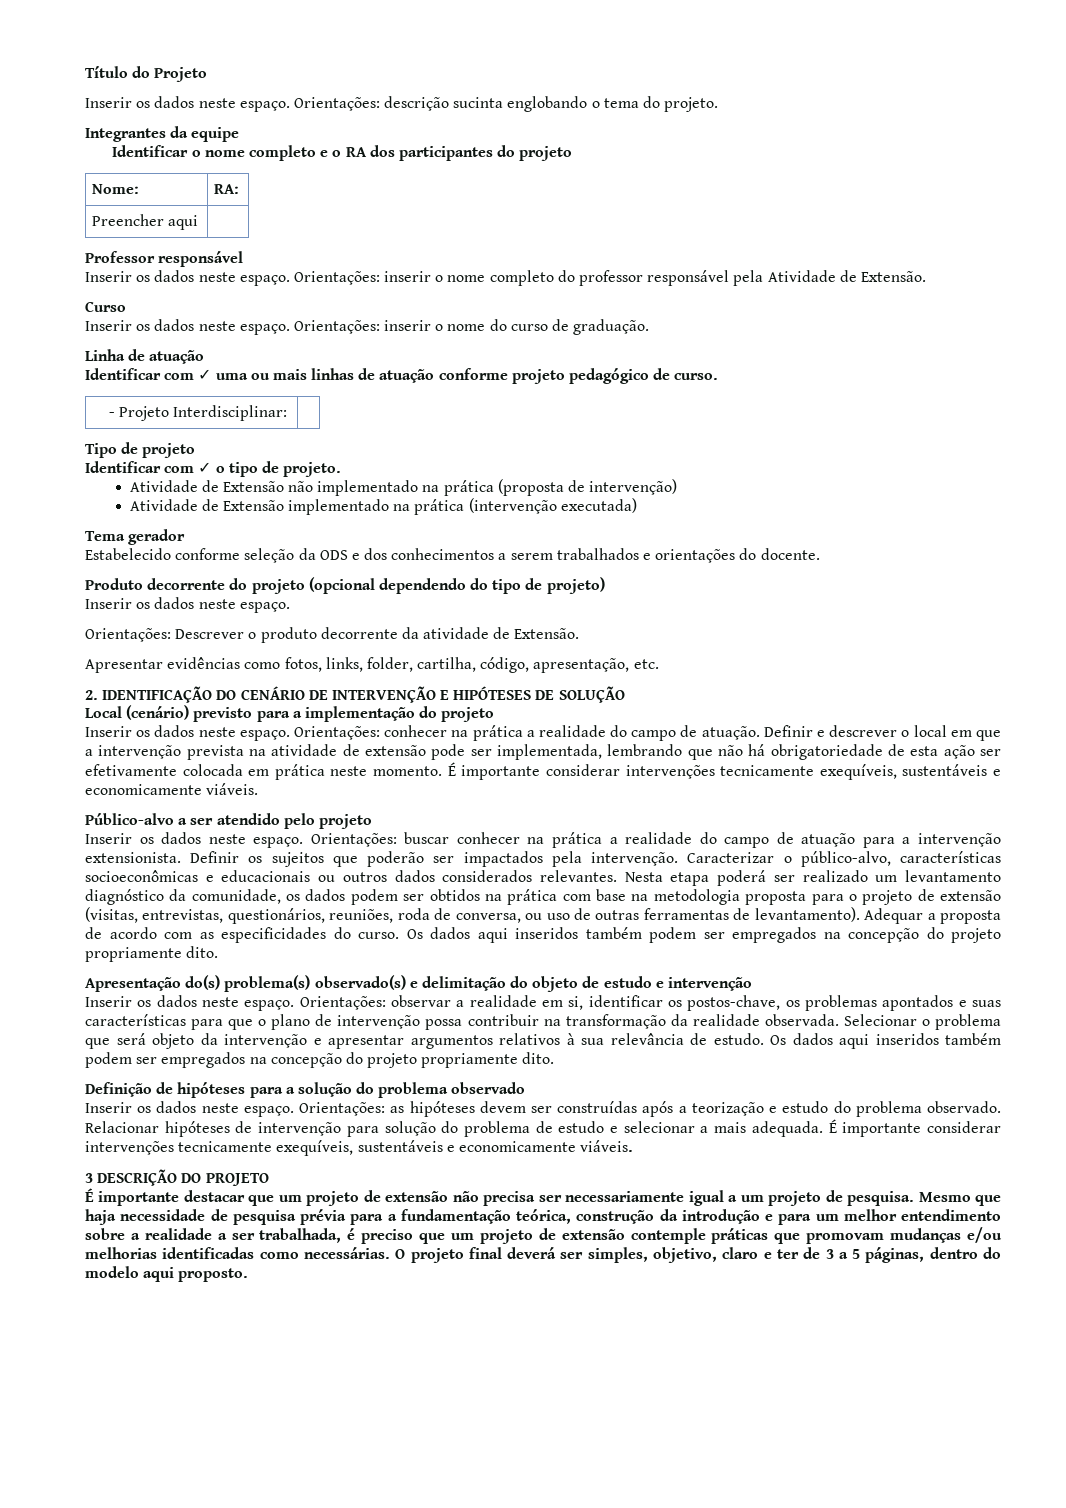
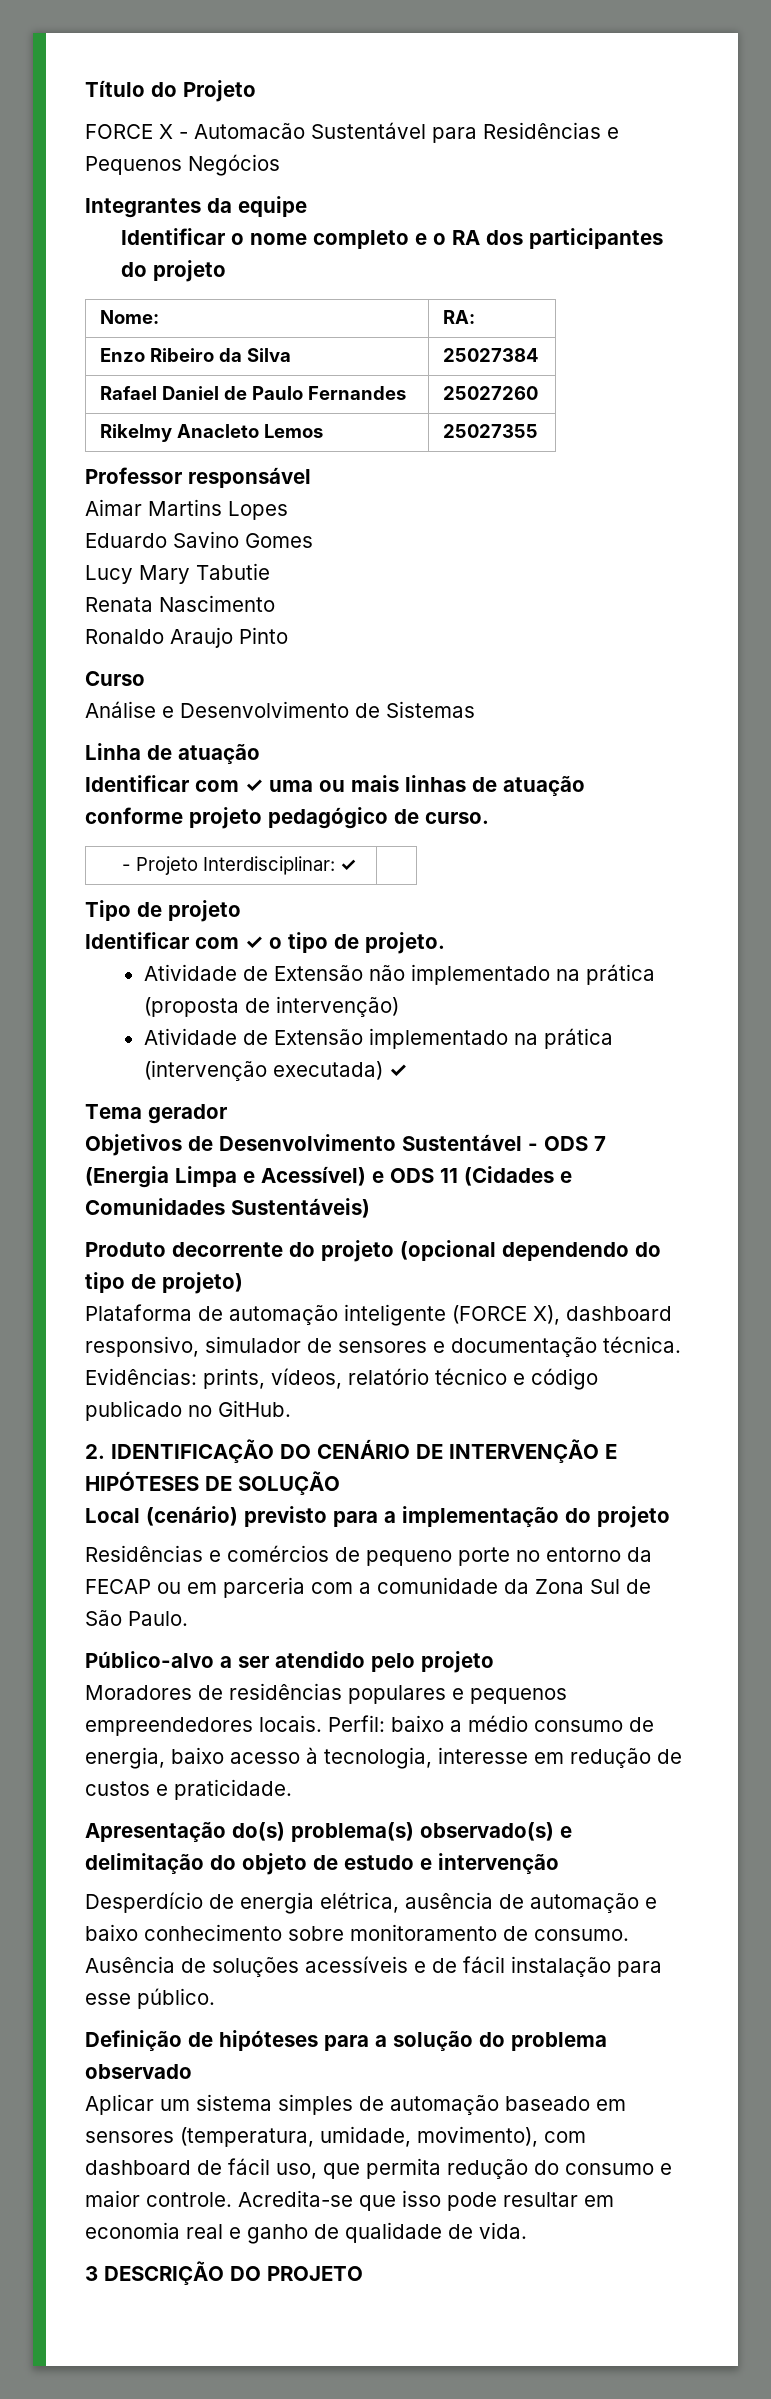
- Inserir os dados neste espaço. Orientações: descrição sucinta englobando o tema do projeto.
+ FORCE X - Automacão Sustentável para Residências e Pequenos Negócios
- Preencher aqui |
+ Enzo Ribeiro da Silva | 25027384
+ Rafael Daniel de Paulo Fernandes | 25027260
+ Rikelmy Anacleto Lemos | 25027355
  Professor responsável
- Inserir os dados neste espaço. Orientações: inserir o nome completo do professor responsável pela Atividade de Extensão.
+ Aimar Martins Lopes
+ Eduardo Savino Gomes
+ Lucy Mary Tabutie
+ Renata Nascimento
+ Ronaldo Araujo Pinto
  Curso
- Inserir os dados neste espaço. Orientações: inserir o nome do curso de graduação.
+ Análise e Desenvolvimento de Sistemas
- - Projeto Interdisciplinar: |
+ - Projeto Interdisciplinar: ✓ |
- Atividade de Extensão implementado na prática (intervenção executada)
+ Atividade de Extensão implementado na prática (intervenção executada) ✓
- Estabelecido conforme seleção da ODS e dos conhecimentos a serem trabalhados e orientações do docente.
+ Objetivos de Desenvolvimento Sustentável - ODS 7 (Energia Limpa e Acessível) e ODS 11 (Cidades e Comunidades Sustentáveis)
  Produto decorrente do projeto (opcional dependendo do tipo de projeto)
- Inserir os dados neste espaço.
- Orientações: Descrever o produto decorrente da atividade de Extensão.
- Apresentar evidências como fotos, links, folder, cartilha, código, apresentação, etc.
+ Plataforma de automação inteligente (FORCE X), dashboard responsivo, simulador de sensores e documentação técnica. Evidências: prints, vídeos, relatório técnico e código publicado no GitHub.
- Inserir os dados neste espaço. Orientações: conhecer na prática a realidade do campo de atuação. Definir e descrever o local em que a intervenção prevista na atividade de extensão pode ser implementada, lembrando que não há obrigatoriedade de esta ação ser efetivamente colocada em prática neste momento. É importante considerar intervenções tecnicamente exequíveis, sustentáveis e economicamente viáveis.
+ Residências e comércios de pequeno porte no entorno da FECAP ou em parceria com a comunidade da Zona Sul de São Paulo.
- Inserir os dados neste espaço. Orientações: buscar conhecer na prática a realidade do campo de atuação para a intervenção extensionista. Definir os sujeitos que poderão ser impactados pela intervenção. Caracterizar o público-alvo, características socioeconômicas e educacionais ou outros dados considerados relevantes. Nesta etapa poderá ser realizado um levantamento diagnóstico da comunidade, os dados podem ser obtidos na prática com base na metodologia proposta para o projeto de extensão (visitas, entrevistas, questionários, reuniões, roda de conversa, ou uso de outras ferramentas de levantamento). Adequar a proposta de acordo com as especificidades do curso. Os dados aqui inseridos também podem ser empregados na concepção do projeto propriamente dito.
+ Moradores de residências populares e pequenos empreendedores locais. Perfil: baixo a médio consumo de energia, baixo acesso à tecnologia, interesse em redução de custos e praticidade.
- Inserir os dados neste espaço. Orientações: observar a realidade em si, identificar os postos-chave, os problemas apontados e suas características para que o plano de intervenção possa contribuir na transformação da realidade observada. Selecionar o problema que será objeto da intervenção e apresentar argumentos relativos à sua relevância de estudo. Os dados aqui inseridos também podem ser empregados na concepção do projeto propriamente dito.
+ Desperdício de energia elétrica, ausência de automação e baixo conhecimento sobre monitoramento de consumo. Ausência de soluções acessíveis e de fácil instalação para esse público.
- Inserir os dados neste espaço. Orientações: as hipóteses devem ser construídas após a teorização e estudo do problema observado. Relacionar hipóteses de intervenção para solução do problema de estudo e selecionar a mais adequada. É importante considerar intervenções tecnicamente exequíveis, sustentáveis e economicamente viáveis.
+ Aplicar um sistema simples de automação baseado em sensores (temperatura, umidade, movimento), com dashboard de fácil uso, que permita redução do consumo e maior controle. Acredita-se que isso pode resultar em economia real e ganho de qualidade de vida.
  3 DESCRIÇÃO DO PROJETO
- É importante destacar que um projeto de extensão não precisa ser necessariamente igual a um projeto de pesquisa. Mesmo que haja necessidade de pesquisa prévia para a fundamentação teórica, construção da introdução e para um melhor entendimento sobre a realidade a ser trabalhada, é preciso que um projeto de extensão contemple práticas que promovam mudanças e/ou melhorias identificadas como necessárias. O projeto final deverá ser simples, objetivo, claro e ter de 3 a 5 páginas, dentro do modelo aqui proposto.

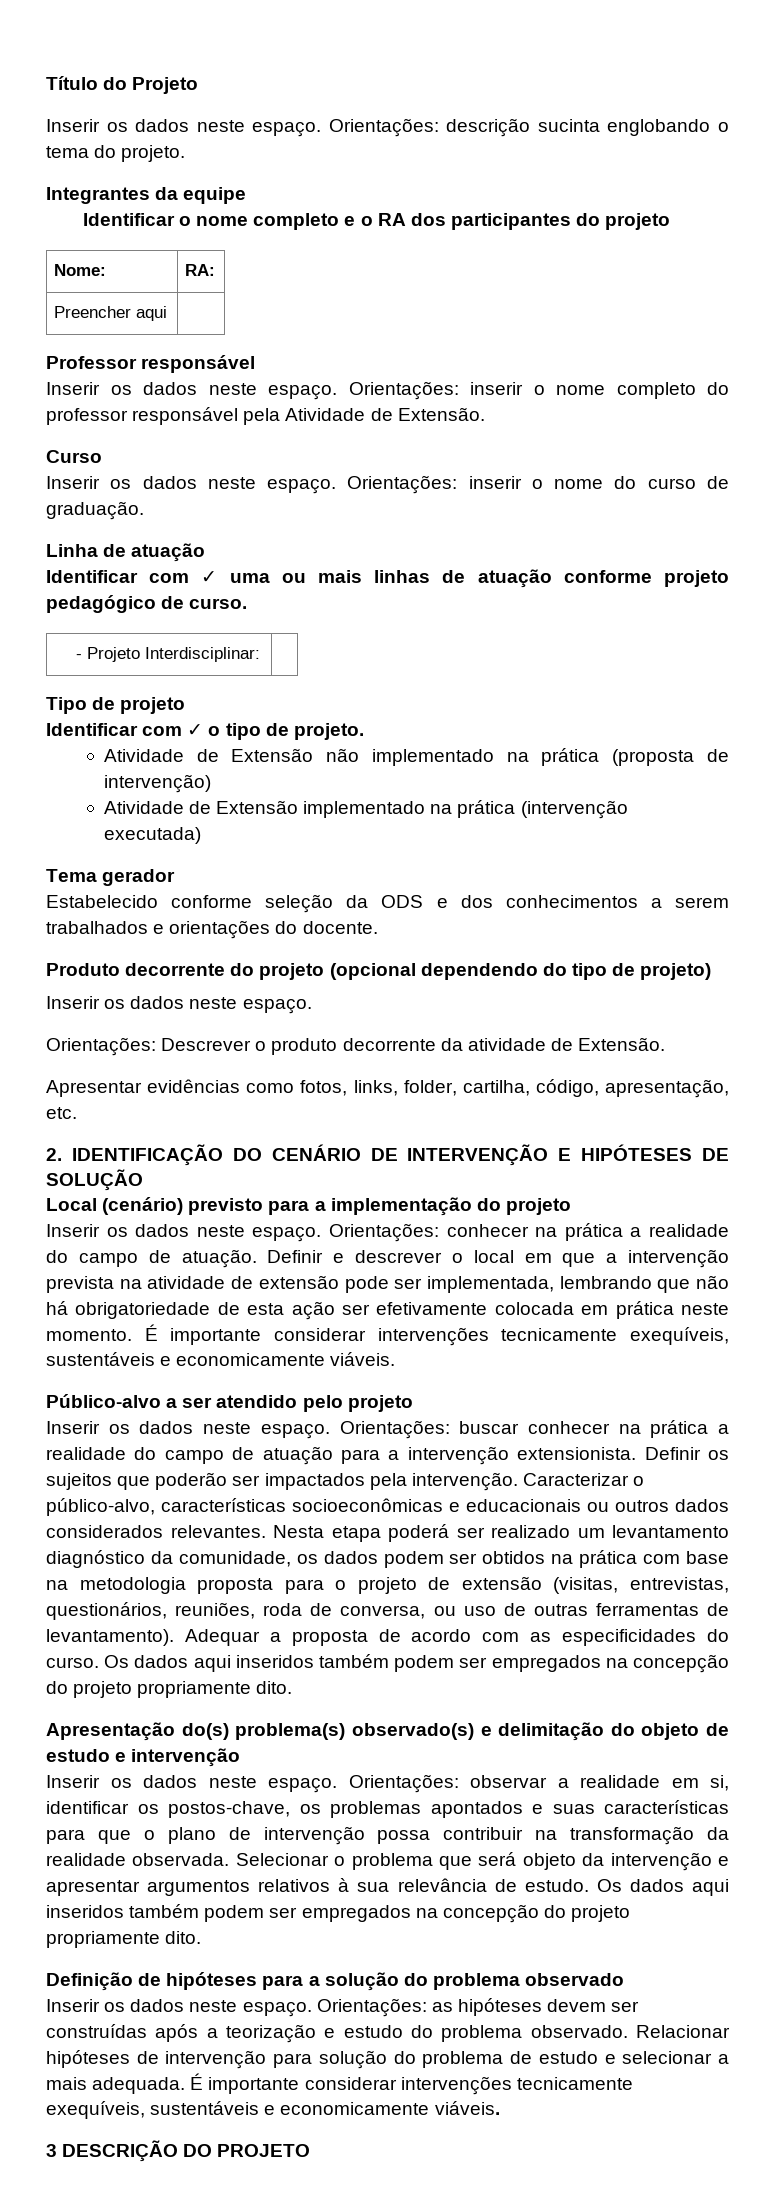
- FORCE X - Automacão Sustentável para Residências e Pequenos Negócios
+ Inserir os dados neste espaço. Orientações: descrição sucinta englobando o tema do projeto.
- Enzo Ribeiro da Silva | 25027384
- Rafael Daniel de Paulo Fernandes | 25027260
- Rikelmy Anacleto Lemos | 25027355
+ Preencher aqui |
  Professor responsável
- Aimar Martins Lopes
- Eduardo Savino Gomes
- Lucy Mary Tabutie
- Renata Nascimento
- Ronaldo Araujo Pinto
+ Inserir os dados neste espaço. Orientações: inserir o nome completo do professor responsável pela Atividade de Extensão.
  Curso
- Análise e Desenvolvimento de Sistemas
+ Inserir os dados neste espaço. Orientações: inserir o nome do curso de graduação.
- - Projeto Interdisciplinar: ✓ |
+ - Projeto Interdisciplinar: |
- Atividade de Extensão implementado na prática (intervenção executada) ✓
+ Atividade de Extensão implementado na prática (intervenção executada)
- Objetivos de Desenvolvimento Sustentável - ODS 7 (Energia Limpa e Acessível) e ODS 11 (Cidades e Comunidades Sustentáveis)
+ Estabelecido conforme seleção da ODS e dos conhecimentos a serem trabalhados e orientações do docente.
  Produto decorrente do projeto (opcional dependendo do tipo de projeto)
- Plataforma de automação inteligente (FORCE X), dashboard responsivo, simulador de sensores e documentação técnica. Evidências: prints, vídeos, relatório técnico e código publicado no GitHub.
+ Inserir os dados neste espaço.
+ Orientações: Descrever o produto decorrente da atividade de Extensão.
+ Apresentar evidências como fotos, links, folder, cartilha, código, apresentação, etc.
- Residências e comércios de pequeno porte no entorno da FECAP ou em parceria com a comunidade da Zona Sul de São Paulo.
+ Inserir os dados neste espaço. Orientações: conhecer na prática a realidade do campo de atuação. Definir e descrever o local em que a intervenção prevista na atividade de extensão pode ser implementada, lembrando que não há obrigatoriedade de esta ação ser efetivamente colocada em prática neste momento. É importante considerar intervenções tecnicamente exequíveis, sustentáveis e economicamente viáveis.
- Moradores de residências populares e pequenos empreendedores locais. Perfil: baixo a médio consumo de energia, baixo acesso à tecnologia, interesse em redução de custos e praticidade.
+ Inserir os dados neste espaço. Orientações: buscar conhecer na prática a realidade do campo de atuação para a intervenção extensionista. Definir os sujeitos que poderão ser impactados pela intervenção. Caracterizar o público-alvo, características socioeconômicas e educacionais ou outros dados considerados relevantes. Nesta etapa poderá ser realizado um levantamento diagnóstico da comunidade, os dados podem ser obtidos na prática com base na metodologia proposta para o projeto de extensão (visitas, entrevistas, questionários, reuniões, roda de conversa, ou uso de outras ferramentas de levantamento). Adequar a proposta de acordo com as especificidades do curso. Os dados aqui inseridos também podem ser empregados na concepção do projeto propriamente dito.
- Desperdício de energia elétrica, ausência de automação e baixo conhecimento sobre monitoramento de consumo. Ausência de soluções acessíveis e de fácil instalação para esse público.
+ Inserir os dados neste espaço. Orientações: observar a realidade em si, identificar os postos-chave, os problemas apontados e suas características para que o plano de intervenção possa contribuir na transformação da realidade observada. Selecionar o problema que será objeto da intervenção e apresentar argumentos relativos à sua relevância de estudo. Os dados aqui inseridos também podem ser empregados na concepção do projeto propriamente dito.
- Aplicar um sistema simples de automação baseado em sensores (temperatura, umidade, movimento), com dashboard de fácil uso, que permita redução do consumo e maior controle. Acredita-se que isso pode resultar em economia real e ganho de qualidade de vida.
+ Inserir os dados neste espaço. Orientações: as hipóteses devem ser construídas após a teorização e estudo do problema observado. Relacionar hipóteses de intervenção para solução do problema de estudo e selecionar a mais adequada. É importante considerar intervenções tecnicamente exequíveis, sustentáveis e economicamente viáveis.

